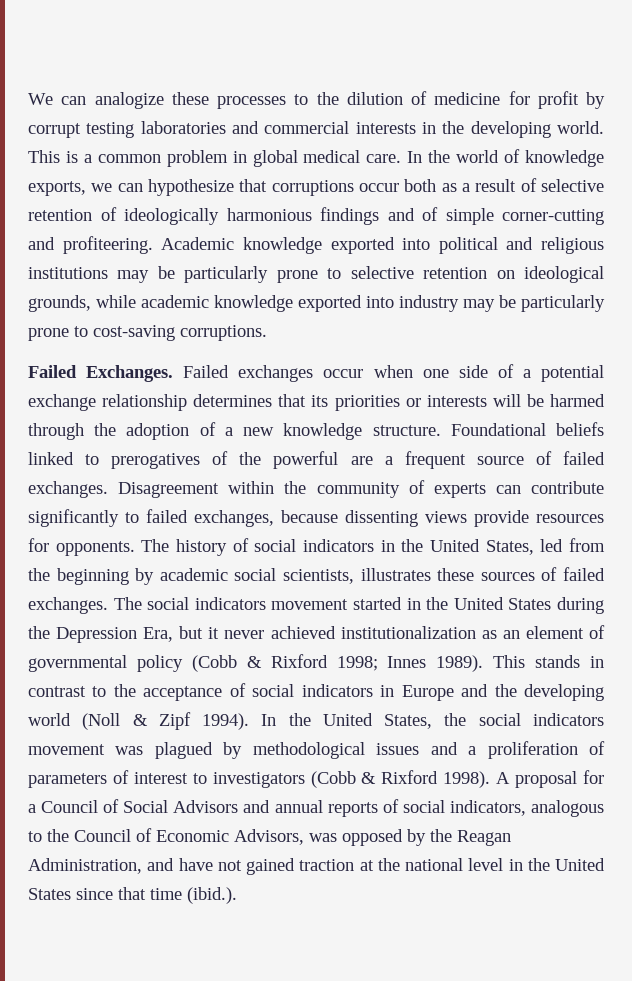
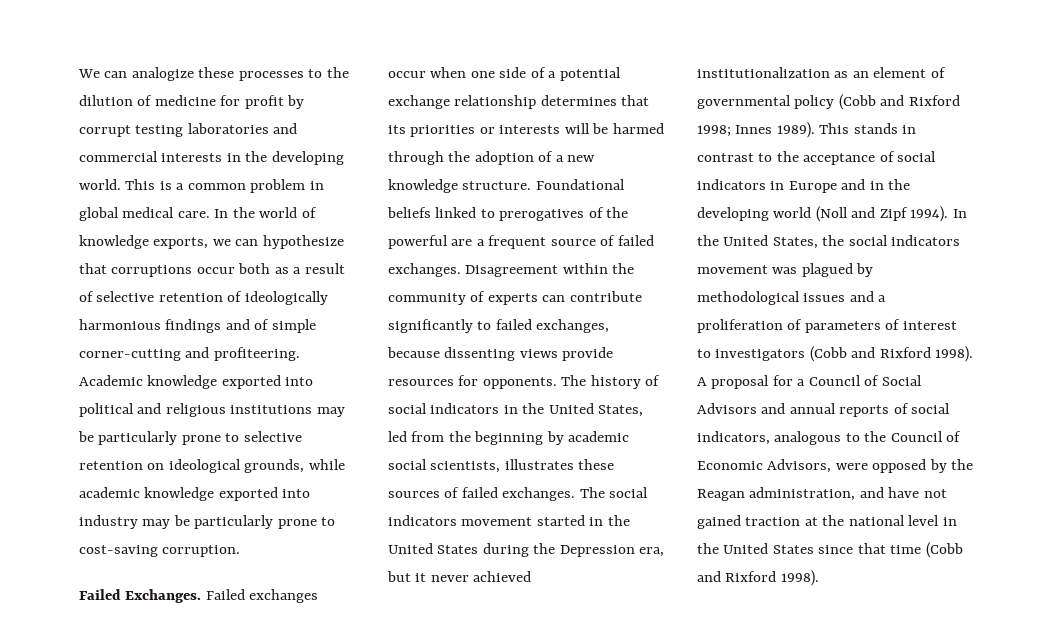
- Academic knowledge exported into political and religious institutions may be particularly prone to selective retention on ideological grounds, while academic knowledge exported into industry may be particularly prone to cost-saving corruptions.
+ Academic knowledge exported into political and religious institutions may be particularly prone to selective retention on ideological grounds, while academic knowledge exported into industry may be particularly prone to cost-saving corruption.
- The social indicators movement started in the United States during the Depression Era, but it never achieved institutionalization as an element of governmental policy (Cobb & Rixford 1998; Innes 1989).
+ The social indicators movement started in the United States during the Depression era, but it never achieved institutionalization as an element of governmental policy (Cobb and Rixford 1998; Innes 1989).
- This stands in contrast to the acceptance of social indicators in Europe and the developing world (Noll & Zipf 1994).
+ This stands in contrast to the acceptance of social indicators in Europe and in the developing world (Noll and Zipf 1994).
- In the United States, the social indicators movement was plagued by methodological issues and a proliferation of parameters of interest to investigators (Cobb & Rixford 1998).
+ In the United States, the social indicators movement was plagued by methodological issues and a proliferation of parameters of interest to investigators (Cobb and Rixford 1998).
- A proposal for a Council of Social Advisors and annual reports of social indicators, analogous to the Council of Economic Advisors, was opposed by the Reagan Administration, and have not gained traction at the national level in the United States since that time (ibid.).
+ A proposal for a Council of Social Advisors and annual reports of social indicators, analogous to the Council of Economic Advisors, were opposed by the Reagan administration, and have not gained traction at the national level in the United States since that time (Cobb and Rixford 1998).

